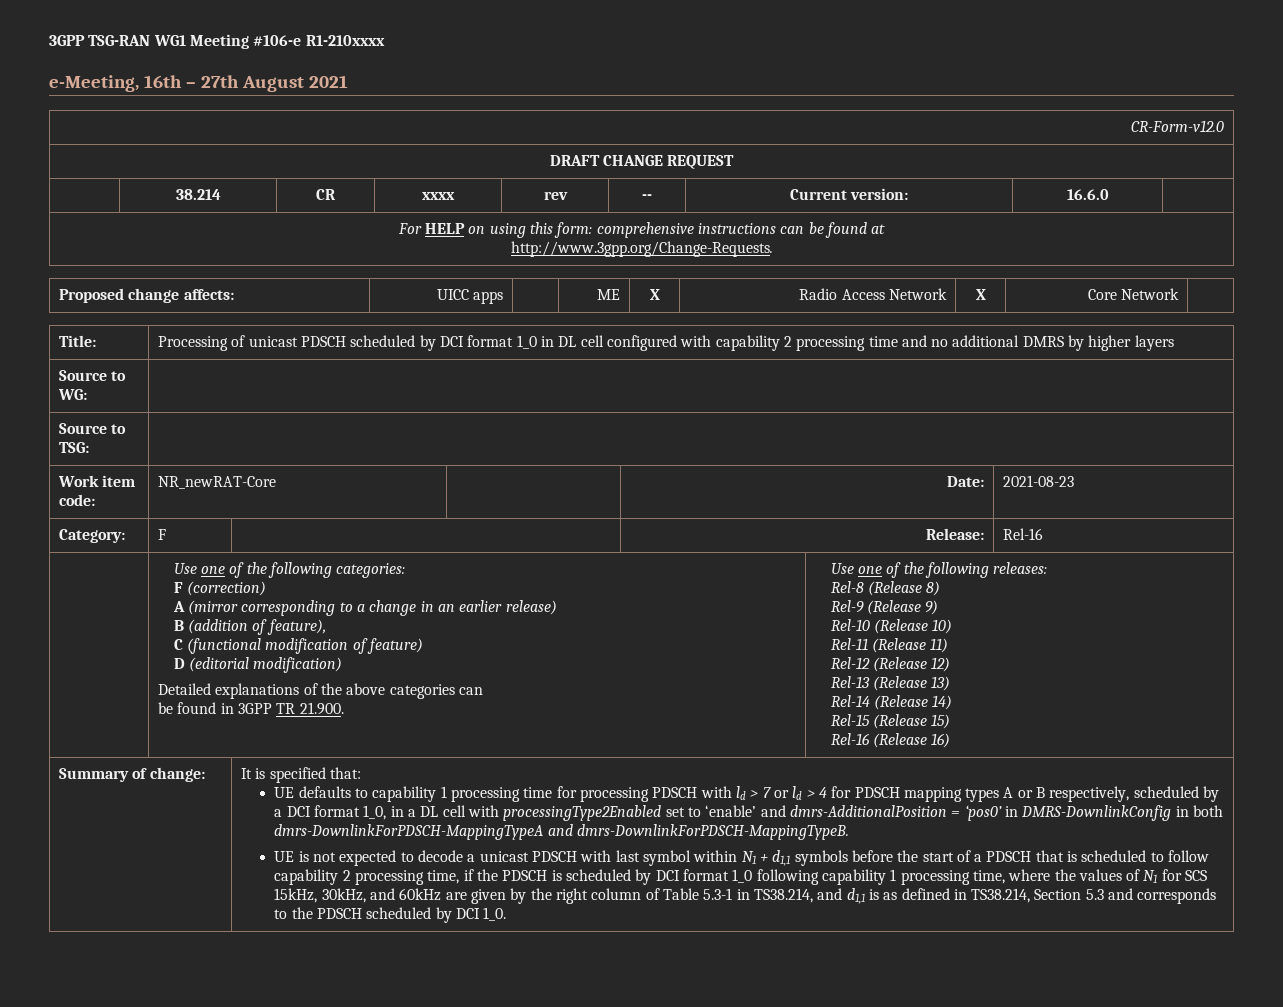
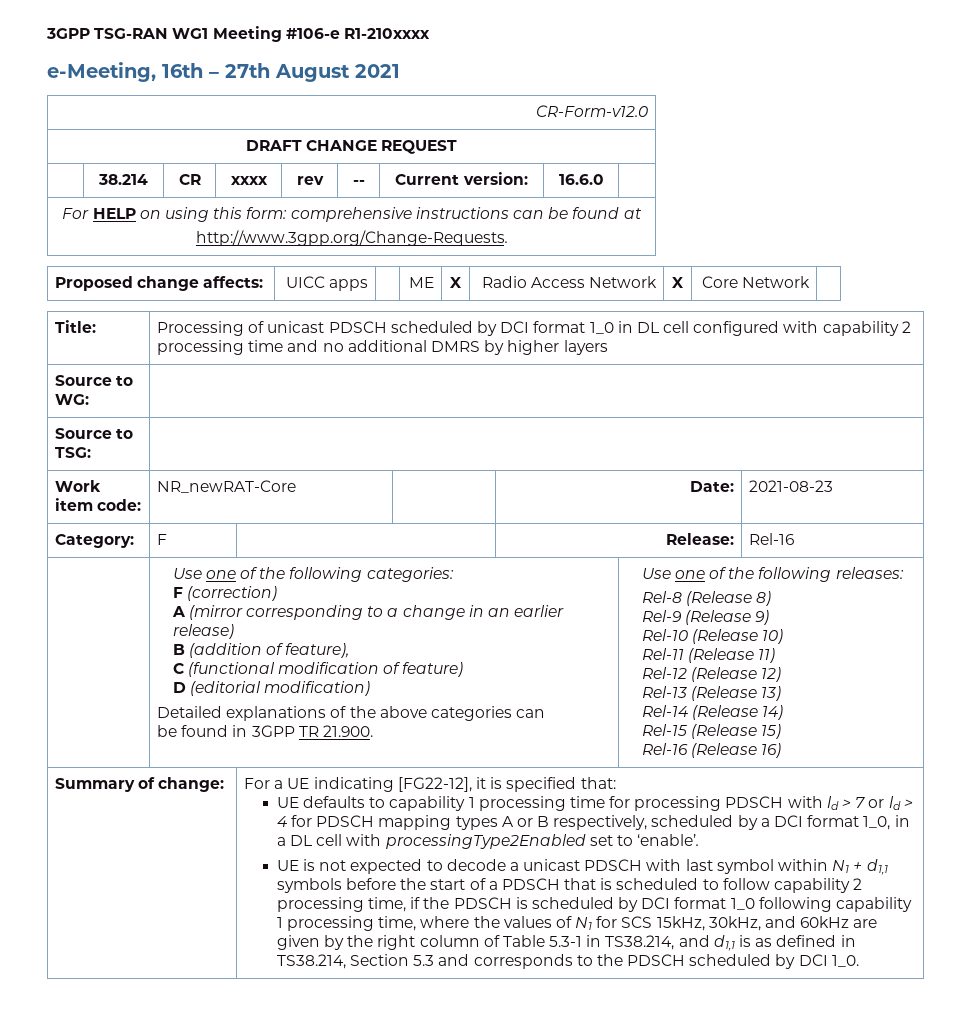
- It is specified that:
+ For a UE indicating [FG22-12], it is specified that:
- UE defaults to capability 1 processing time for processing PDSCH with ld > 7 or ld > 4 for PDSCH mapping types A or B respectively, scheduled by a DCI format 1_0, in a DL cell with processingType2Enabled set to ‘enable’ and dmrs-AdditionalPosition = ‘pos0’ in DMRS-DownlinkConfig in both dmrs-DownlinkForPDSCH-MappingTypeA and dmrs-DownlinkForPDSCH-MappingTypeB.
+ UE defaults to capability 1 processing time for processing PDSCH with ld > 7 or ld > 4 for PDSCH mapping types A or B respectively, scheduled by a DCI format 1_0, in a DL cell with processingType2Enabled set to ‘enable’.

